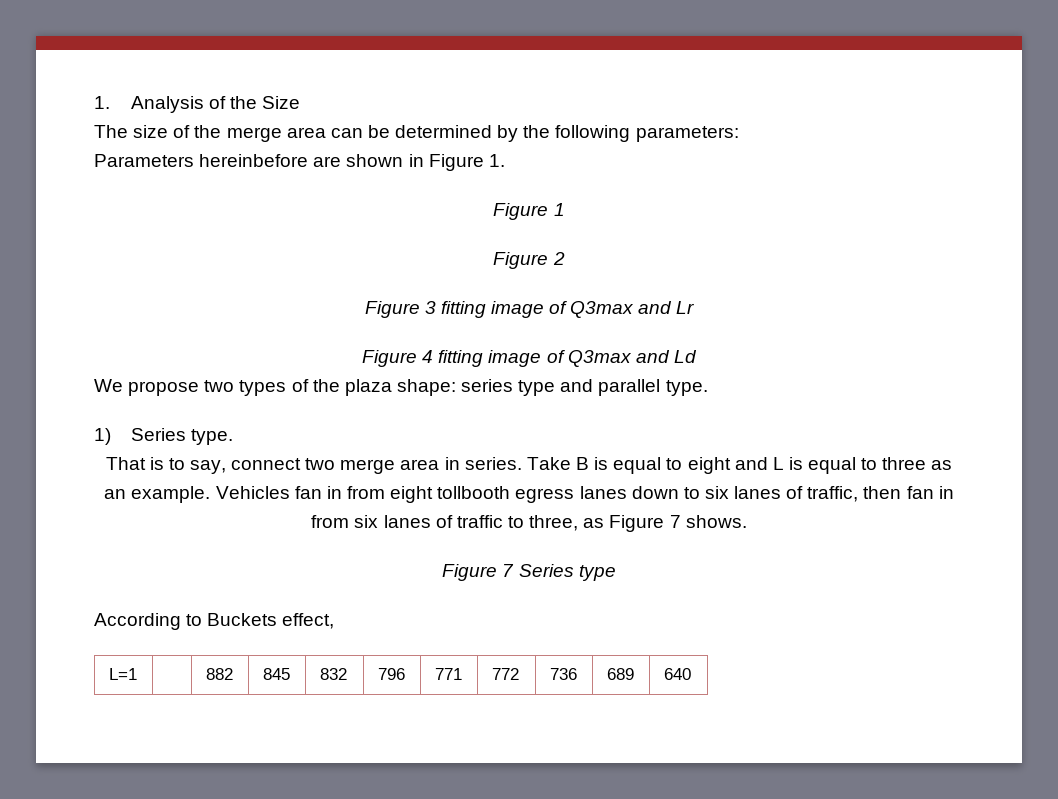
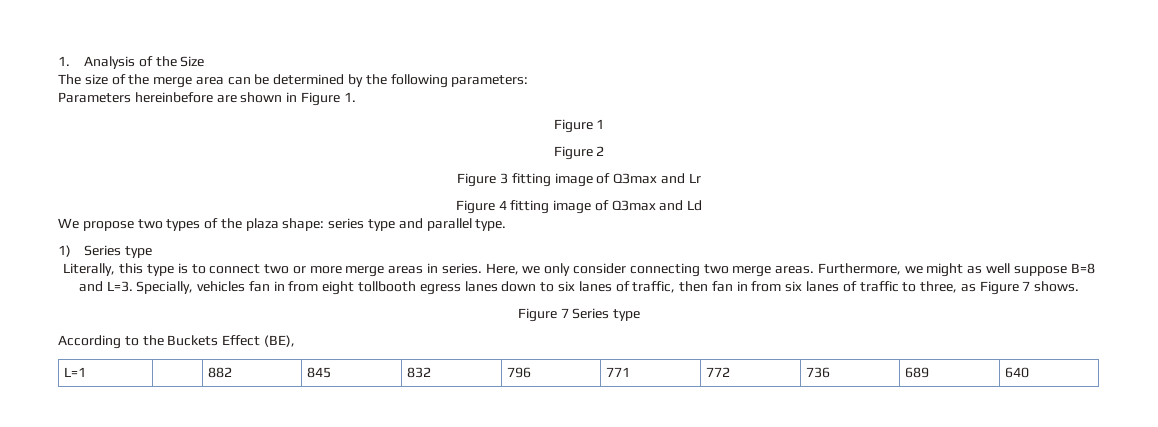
- 1) Series type.
- That is to say, connect two merge area in series. Take B is equal to eight and L is equal to three as an example. Vehicles fan in from eight tollbooth egress lanes down to six lanes of traffic, then fan in from six lanes of traffic to three, as Figure 7 shows.
+ 1) Series type
+ Literally, this type is to connect two or more merge areas in series. Here, we only consider connecting two merge areas. Furthermore, we might as well suppose B=8 and L=3. Specially, vehicles fan in from eight tollbooth egress lanes down to six lanes of traffic, then fan in from six lanes of traffic to three, as Figure 7 shows.
- According to Buckets effect,
+ According to the Buckets Effect (BE),

